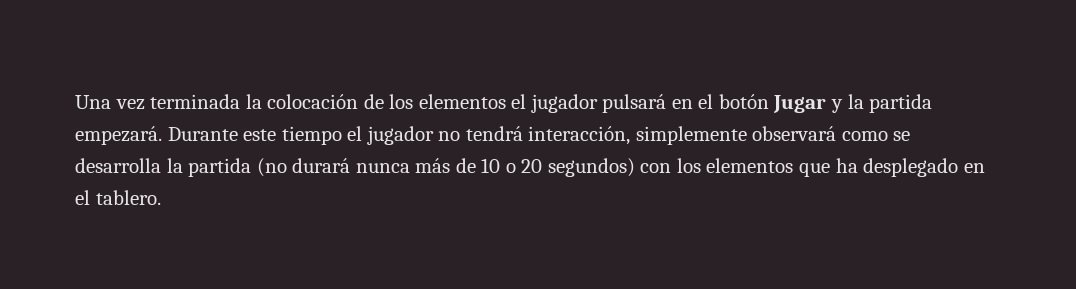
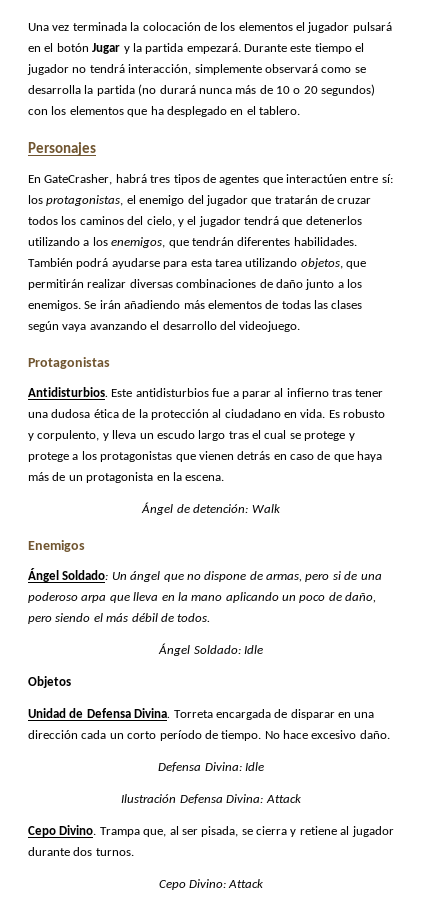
+ Personajes
+ En GateCrasher, habrá tres tipos de agentes que interactúen entre sí: los protagonistas, el enemigo del jugador que tratarán de cruzar todos los caminos del cielo, y el jugador tendrá que detenerlos utilizando a los enemigos, que tendrán diferentes habilidades. También podrá ayudarse para esta tarea utilizando objetos, que permitirán realizar diversas combinaciones de daño junto a los enemigos. Se irán añadiendo más elementos de todas las clases según vaya avanzando el desarrollo del videojuego.
+ Protagonistas
+ Antidisturbios. Este antidisturbios fue a parar al infierno tras tener una dudosa ética de la protección al ciudadano en vida. Es robusto y corpulento, y lleva un escudo largo tras el cual se protege y protege a los protagonistas que vienen detrás en caso de que haya más de un protagonista en la escena.
+ Ángel de detención: Walk
+ Enemigos
+ Ángel Soldado: Un ángel que no dispone de armas, pero si de una poderoso arpa que lleva en la mano aplicando un poco de daño, pero siendo el más débil de todos.
+ Ángel Soldado: Idle
+ Objetos
+ Unidad de Defensa Divina. Torreta encargada de disparar en una dirección cada un corto período de tiempo. No hace excesivo daño.
+ Defensa Divina: Idle
+ Ilustración Defensa Divina: Attack
+ Cepo Divino. Trampa que, al ser pisada, se cierra y retiene al jugador durante dos turnos.
+ Cepo Divino: Attack

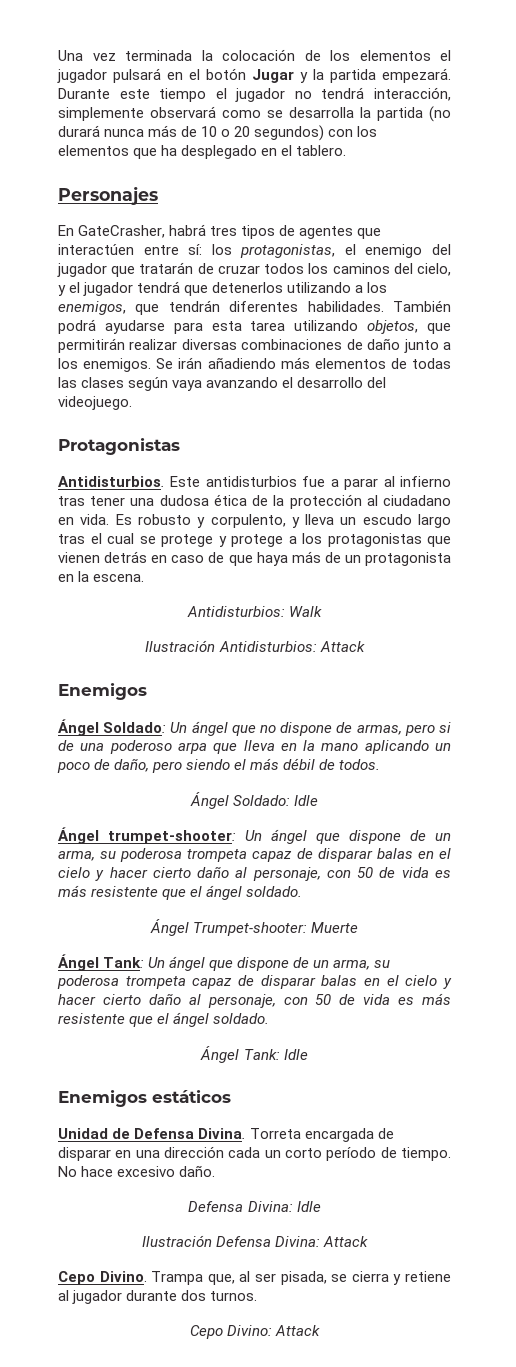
- Ángel de detención: Walk
+ Antidisturbios: Walk
+ Ilustración Antidisturbios: Attack
- Objetos
+ Ángel trumpet-shooter: Un ángel que dispone de un arma, su poderosa trompeta capaz de disparar balas en el cielo y hacer cierto daño al personaje, con 50 de vida es más resistente que el ángel soldado.
+ Ángel Trumpet-shooter: Muerte
+ Ángel Tank: Un ángel que dispone de un arma, su poderosa trompeta capaz de disparar balas en el cielo y hacer cierto daño al personaje, con 50 de vida es más resistente que el ángel soldado.
+ Ángel Tank: Idle
+ Enemigos estáticos

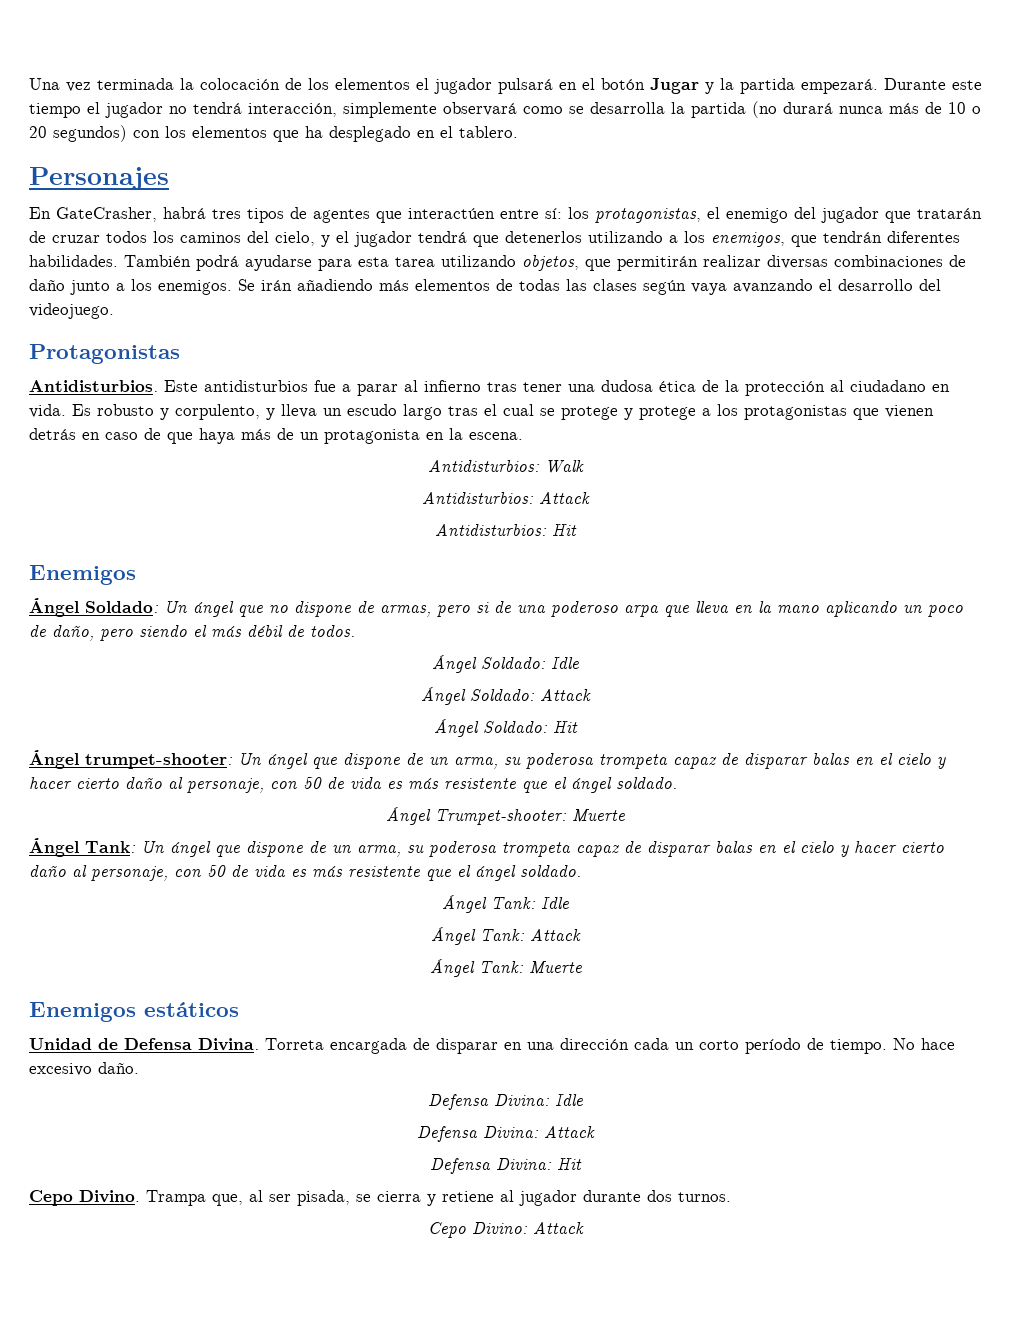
- Ilustración Antidisturbios: Attack
+ Antidisturbios: Attack
+ Antidisturbios: Hit
+ Ángel Soldado: Attack
+ Ángel Soldado: Hit
+ Ángel Tank: Attack
+ Ángel Tank: Muerte
- Ilustración Defensa Divina: Attack
+ Defensa Divina: Attack
+ Defensa Divina: Hit

